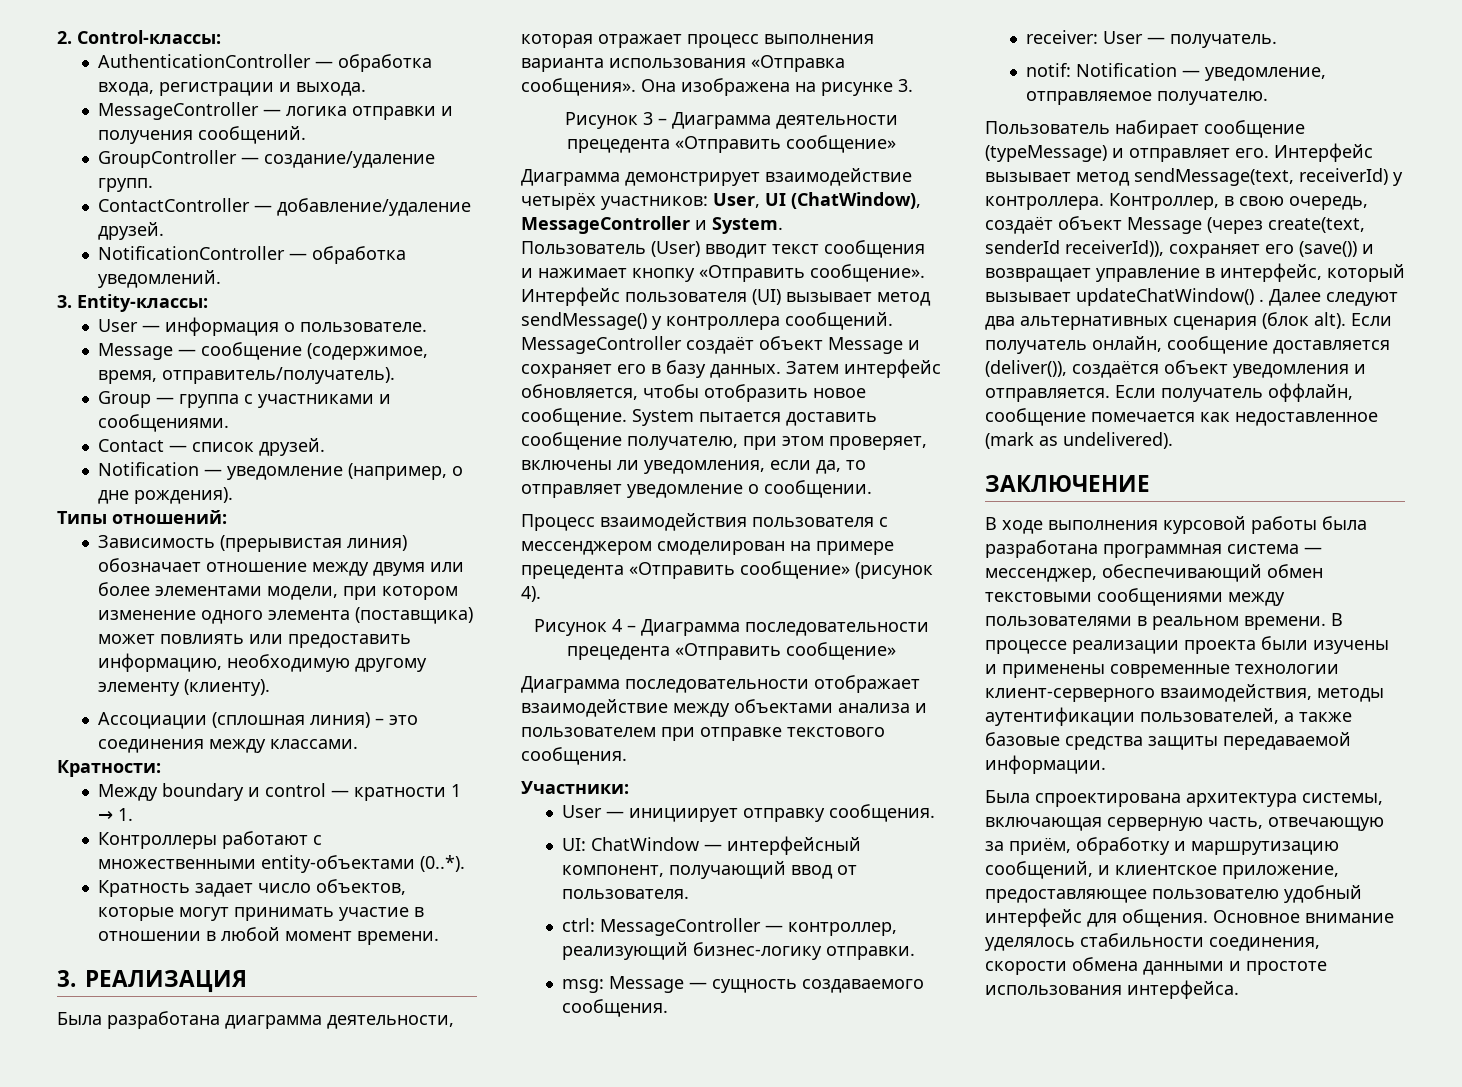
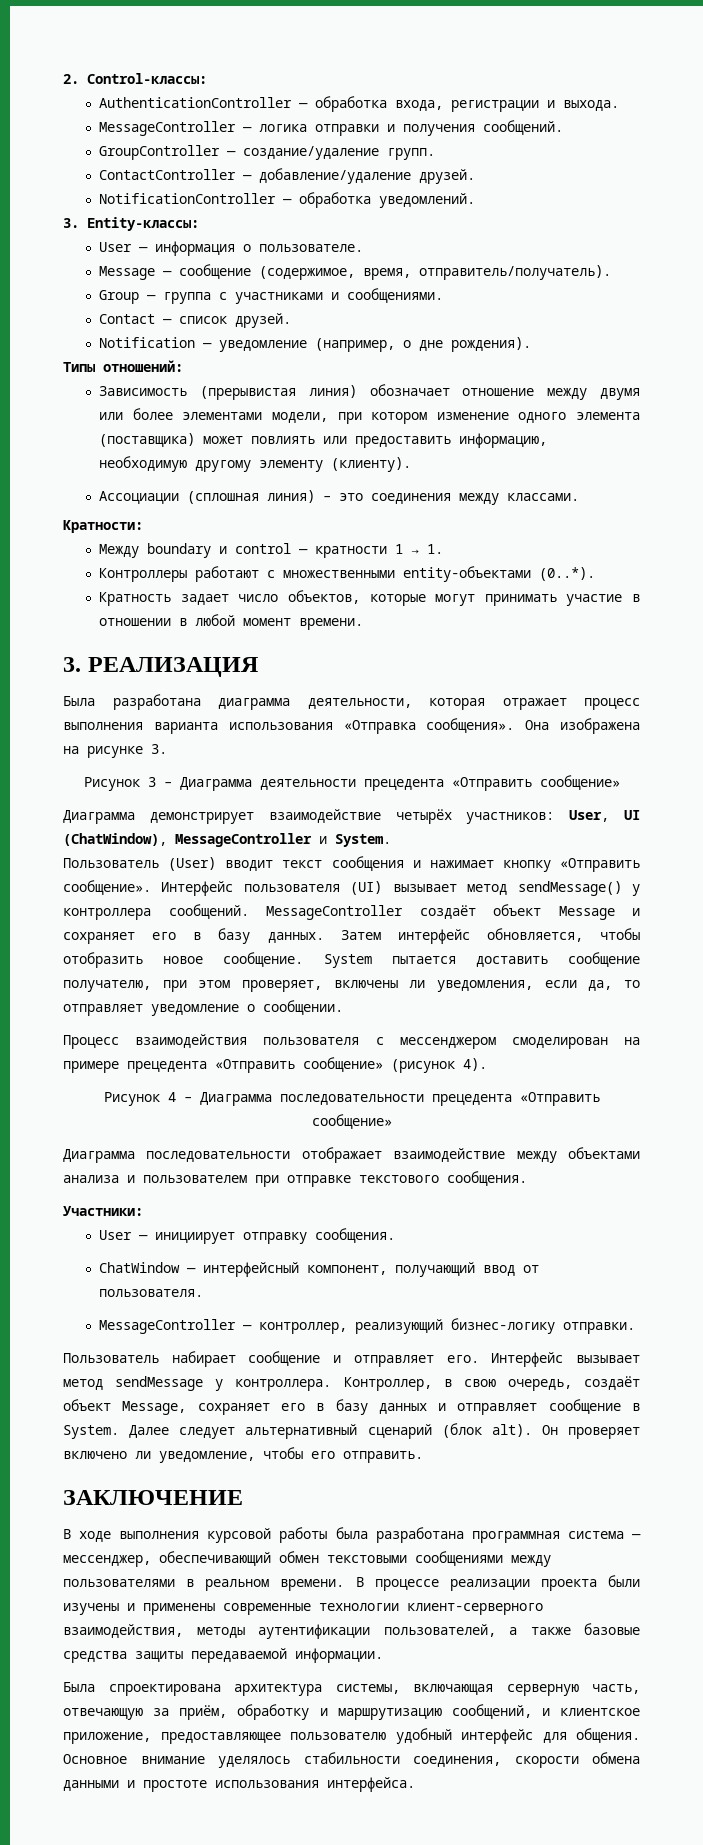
- UI: ChatWindow — интерфейсный компонент, получающий ввод от пользователя.
+ ChatWindow — интерфейсный компонент, получающий ввод от пользователя.
- ctrl: MessageController — контроллер, реализующий бизнес-логику отправки.
+ MessageController — контроллер, реализующий бизнес-логику отправки.
- msg: Message — сущность создаваемого сообщения.
- receiver: User — получатель.
- notif: Notification — уведомление, отправляемое получателю.
- Пользователь набирает сообщение (typeMessage) и отправляет его.
+ Пользователь набирает сообщение и отправляет его.
- Интерфейс вызывает метод sendMessage(text, receiverId) у контроллера.
+ Интерфейс вызывает метод sendMessage у контроллера.
- Контроллер, в свою очередь, создаёт объект Message (через create(text, senderId receiverId)), сохраняет его (save()) и возвращает управление в интерфейс, который вызывает updateChatWindow() . Далее следуют два альтернативных сценария (блок alt). Если получатель онлайн, сообщение доставляется (deliver()), создаётся объект уведомления и отправляется. Если получатель оффлайн, сообщение помечается как недоставленное (mark as undelivered).
+ Контроллер, в свою очередь, создаёт объект Message, сохраняет его в базу данных и отправляет сообщение в System. Далее следует альтернативный сценарий (блок alt). Он проверяет включено ли уведомление, чтобы его отправить.

